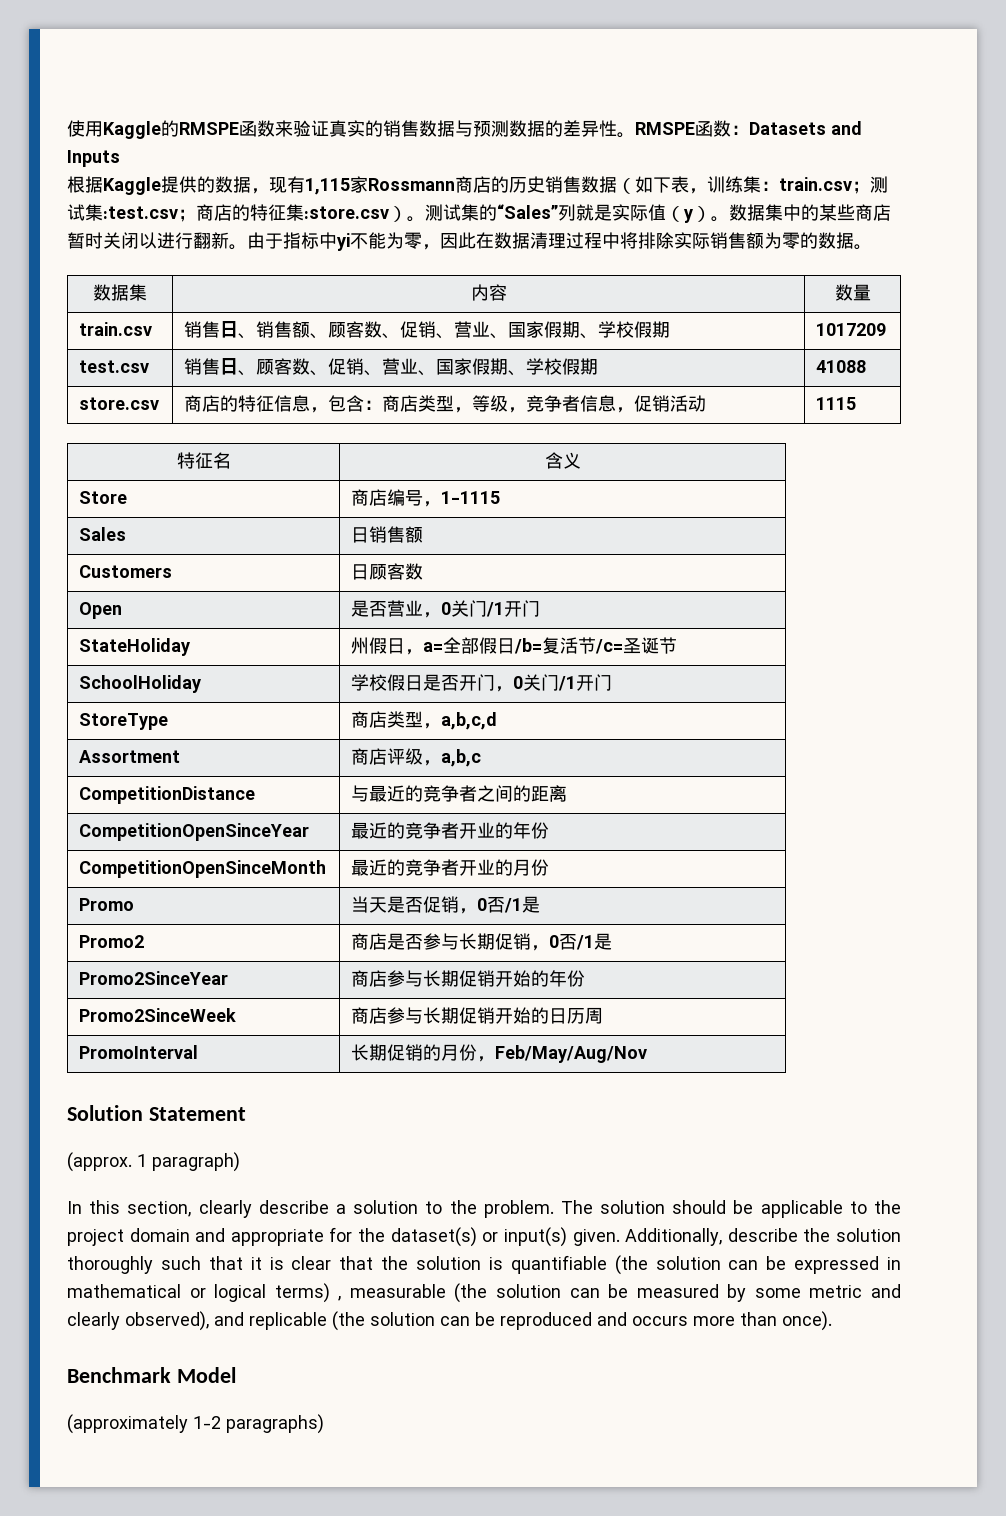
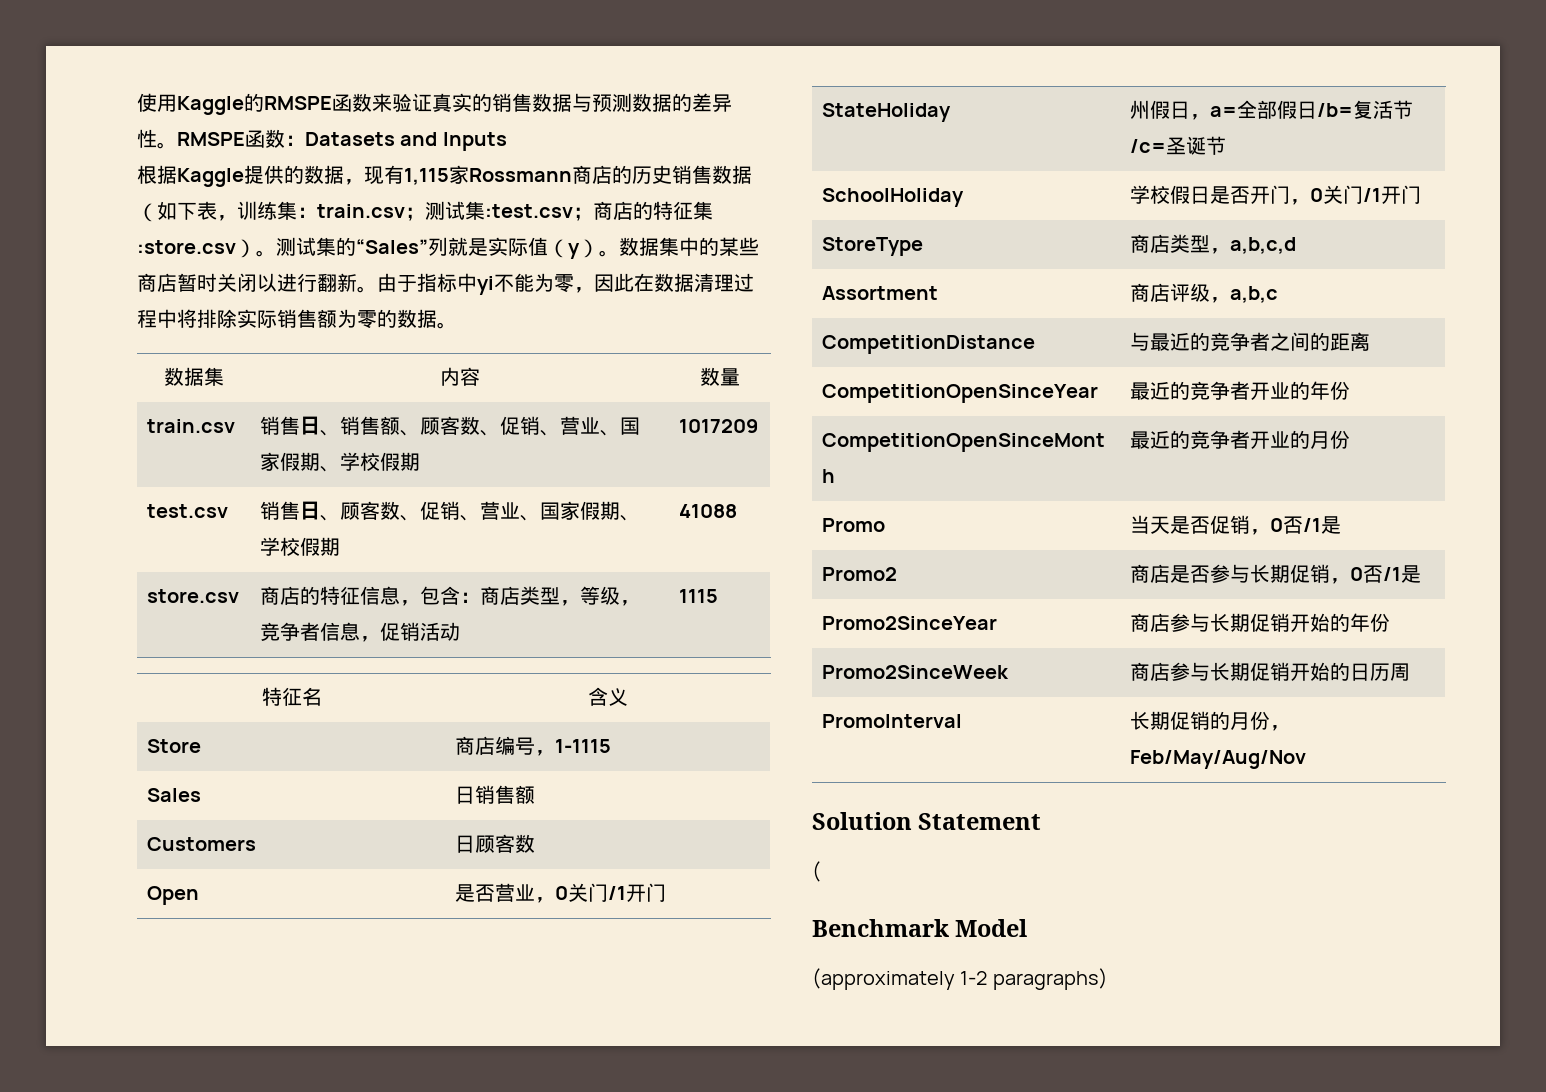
  Solution Statement
- (approx. 1 paragraph)
- In this section, clearly describe a solution to the problem. The solution should be applicable to the project domain and appropriate for the dataset(s) or input(s) given. Additionally, describe the solution thoroughly such that it is clear that the solution is quantifiable (the solution can be expressed in mathematical or logical terms) , measurable (the solution can be measured by some metric and clearly observed), and replicable (the solution can be reproduced and occurs more than once).
+ (

